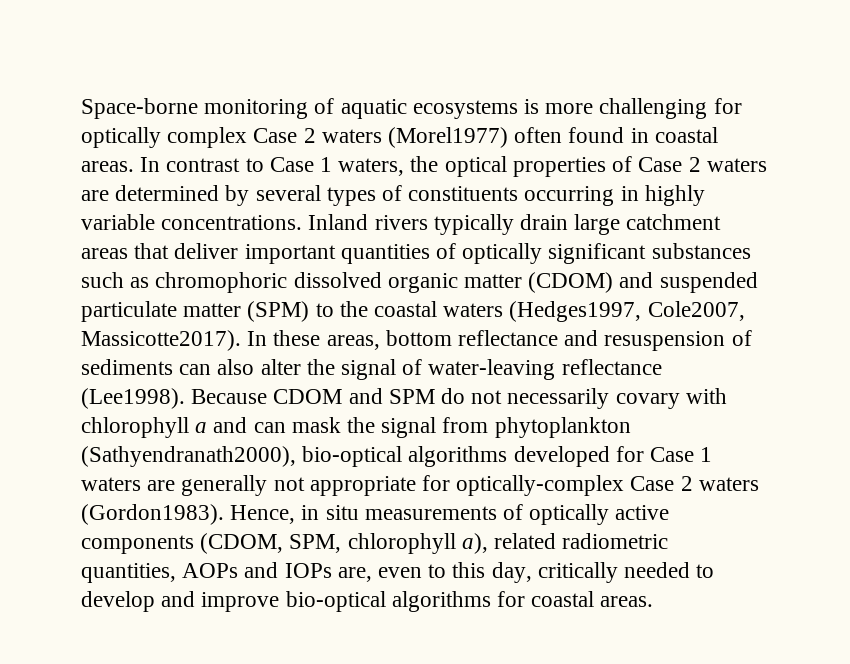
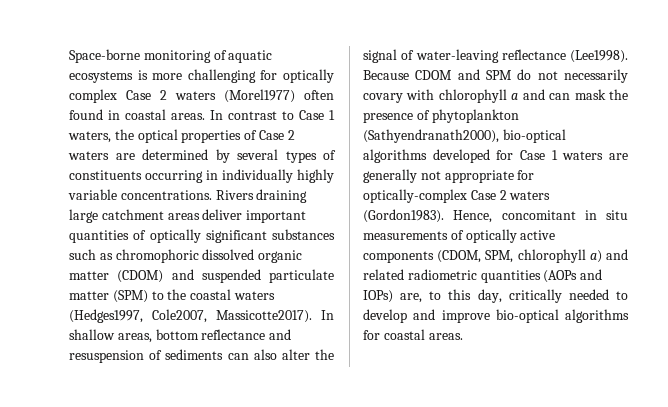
- In contrast to Case 1 waters, the optical properties of Case 2 waters are determined by several types of constituents occurring in highly variable concentrations.
+ In contrast to Case 1 waters, the optical properties of Case 2 waters are determined by several types of constituents occurring in individually highly variable concentrations.
- Inland rivers typically drain large catchment areas that deliver important quantities of optically significant substances such as chromophoric dissolved organic matter (CDOM) and suspended particulate matter (SPM) to the coastal waters (Hedges1997, Cole2007, Massicotte2017).
+ Rivers draining large catchment areas deliver important quantities of optically significant substances such as chromophoric dissolved organic matter (CDOM) and suspended particulate matter (SPM) to the coastal waters (Hedges1997, Cole2007, Massicotte2017).
- In these areas, bottom reflectance and resuspension of sediments can also alter the signal of water-leaving reflectance (Lee1998).
+ In shallow areas, bottom reflectance and resuspension of sediments can also alter the signal of water-leaving reflectance (Lee1998).
- Because CDOM and SPM do not necessarily covary with chlorophyll a and can mask the signal from phytoplankton (Sathyendranath2000), bio-optical algorithms developed for Case 1 waters are generally not appropriate for optically-complex Case 2 waters (Gordon1983).
+ Because CDOM and SPM do not necessarily covary with chlorophyll a and can mask the presence of phytoplankton (Sathyendranath2000), bio-optical algorithms developed for Case 1 waters are generally not appropriate for optically-complex Case 2 waters (Gordon1983).
- Hence, in situ measurements of optically active components (CDOM, SPM, chlorophyll a), related radiometric quantities, AOPs and IOPs are, even to this day, critically needed to develop and improve bio-optical algorithms for coastal areas.
+ Hence, concomitant in situ measurements of optically active components (CDOM, SPM, chlorophyll a) and related radiometric quantities (AOPs and IOPs) are, to this day, critically needed to develop and improve bio-optical algorithms for coastal areas.

